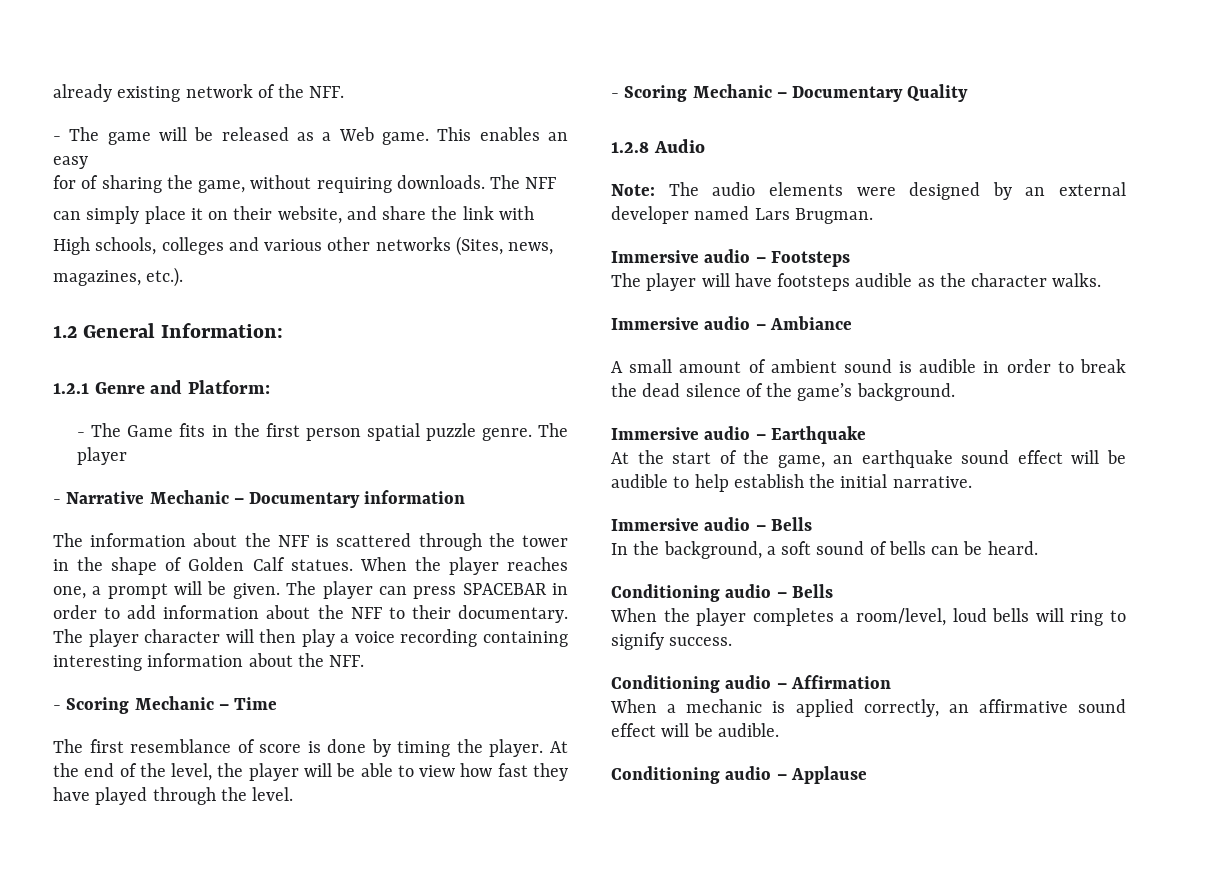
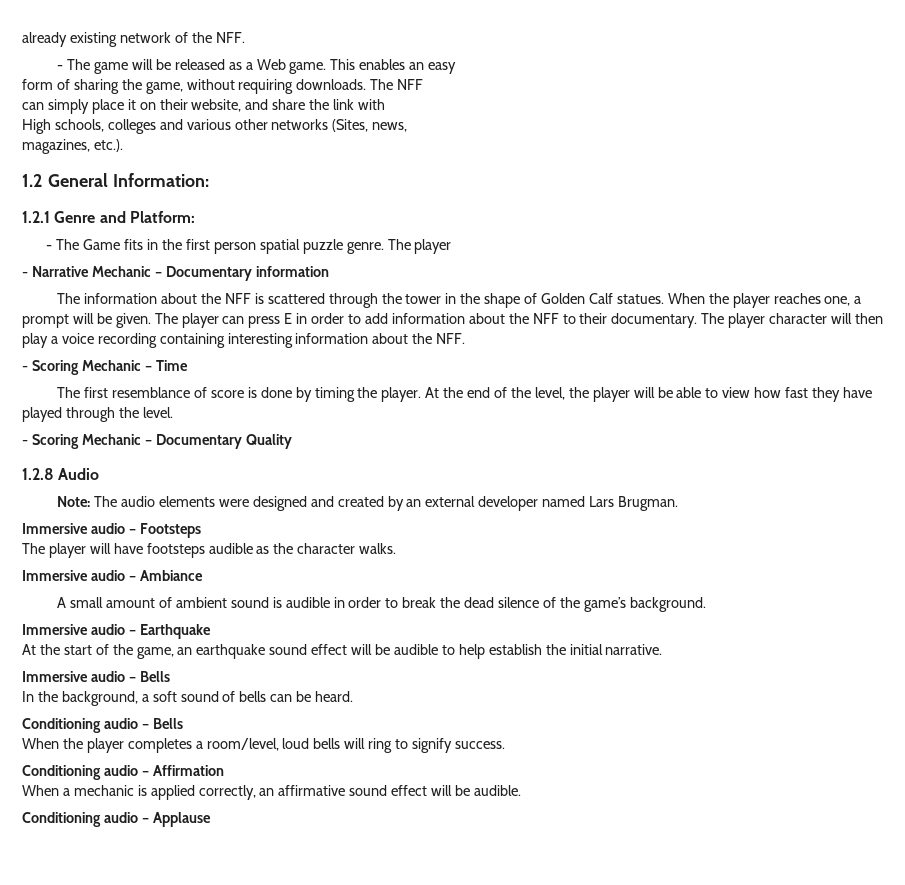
- for of sharing the game, without requiring downloads.
+ form of sharing the game, without requiring downloads.
- The player can press SPACEBAR in order to add information about the NFF to their documentary.
+ The player can press E in order to add information about the NFF to their documentary.
- Note: The audio elements were designed by an external developer named Lars Brugman.
+ Note: The audio elements were designed and created by an external developer named Lars Brugman.

